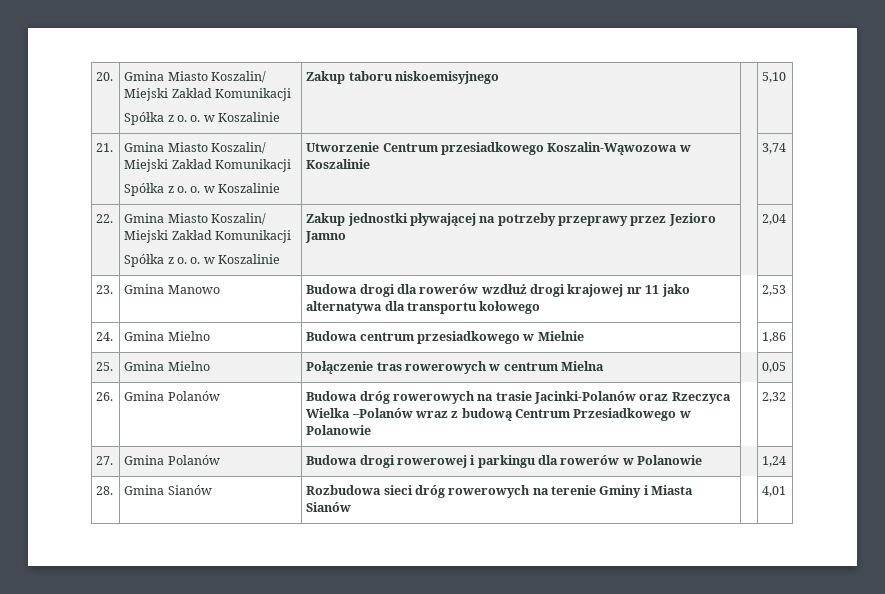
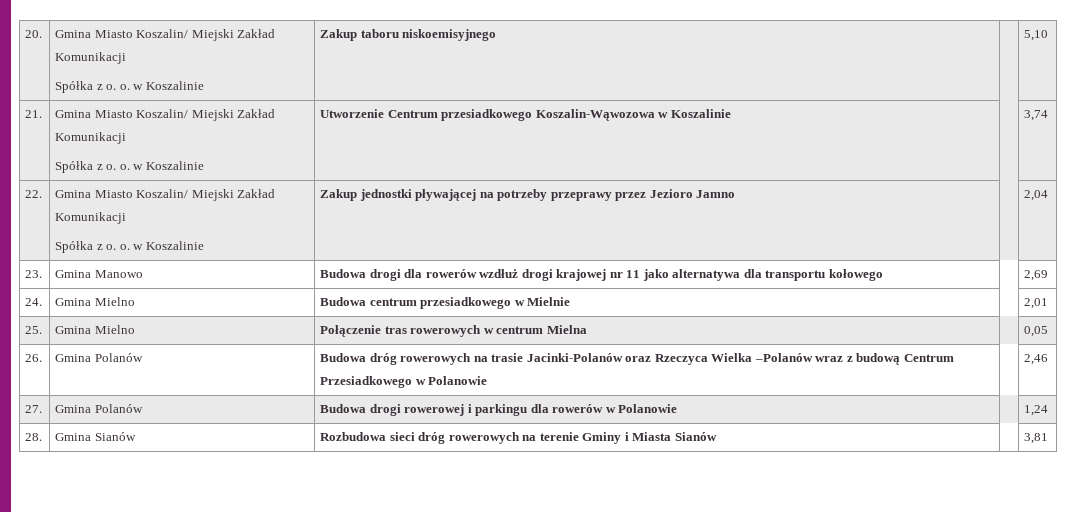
- 23. | Gmina Manowo | Budowa drogi dla rowerów wzdłuż drogi krajowej nr 11 jako alternatywa dla transportu kołowego | | 2,53
+ 23. | Gmina Manowo | Budowa drogi dla rowerów wzdłuż drogi krajowej nr 11 jako alternatywa dla transportu kołowego | | 2,69
- 24. | Gmina Mielno | Budowa centrum przesiadkowego w Mielnie | | 1,86
+ 24. | Gmina Mielno | Budowa centrum przesiadkowego w Mielnie | | 2,01
- 26. | Gmina Polanów | Budowa dróg rowerowych na trasie Jacinki-Polanów oraz Rzeczyca Wielka –Polanów wraz z budową Centrum Przesiadkowego w Polanowie | | 2,32
+ 26. | Gmina Polanów | Budowa dróg rowerowych na trasie Jacinki-Polanów oraz Rzeczyca Wielka –Polanów wraz z budową Centrum Przesiadkowego w Polanowie | | 2,46
- 28. | Gmina Sianów | Rozbudowa sieci dróg rowerowych na terenie Gminy i Miasta Sianów | | 4,01
+ 28. | Gmina Sianów | Rozbudowa sieci dróg rowerowych na terenie Gminy i Miasta Sianów | | 3,81

